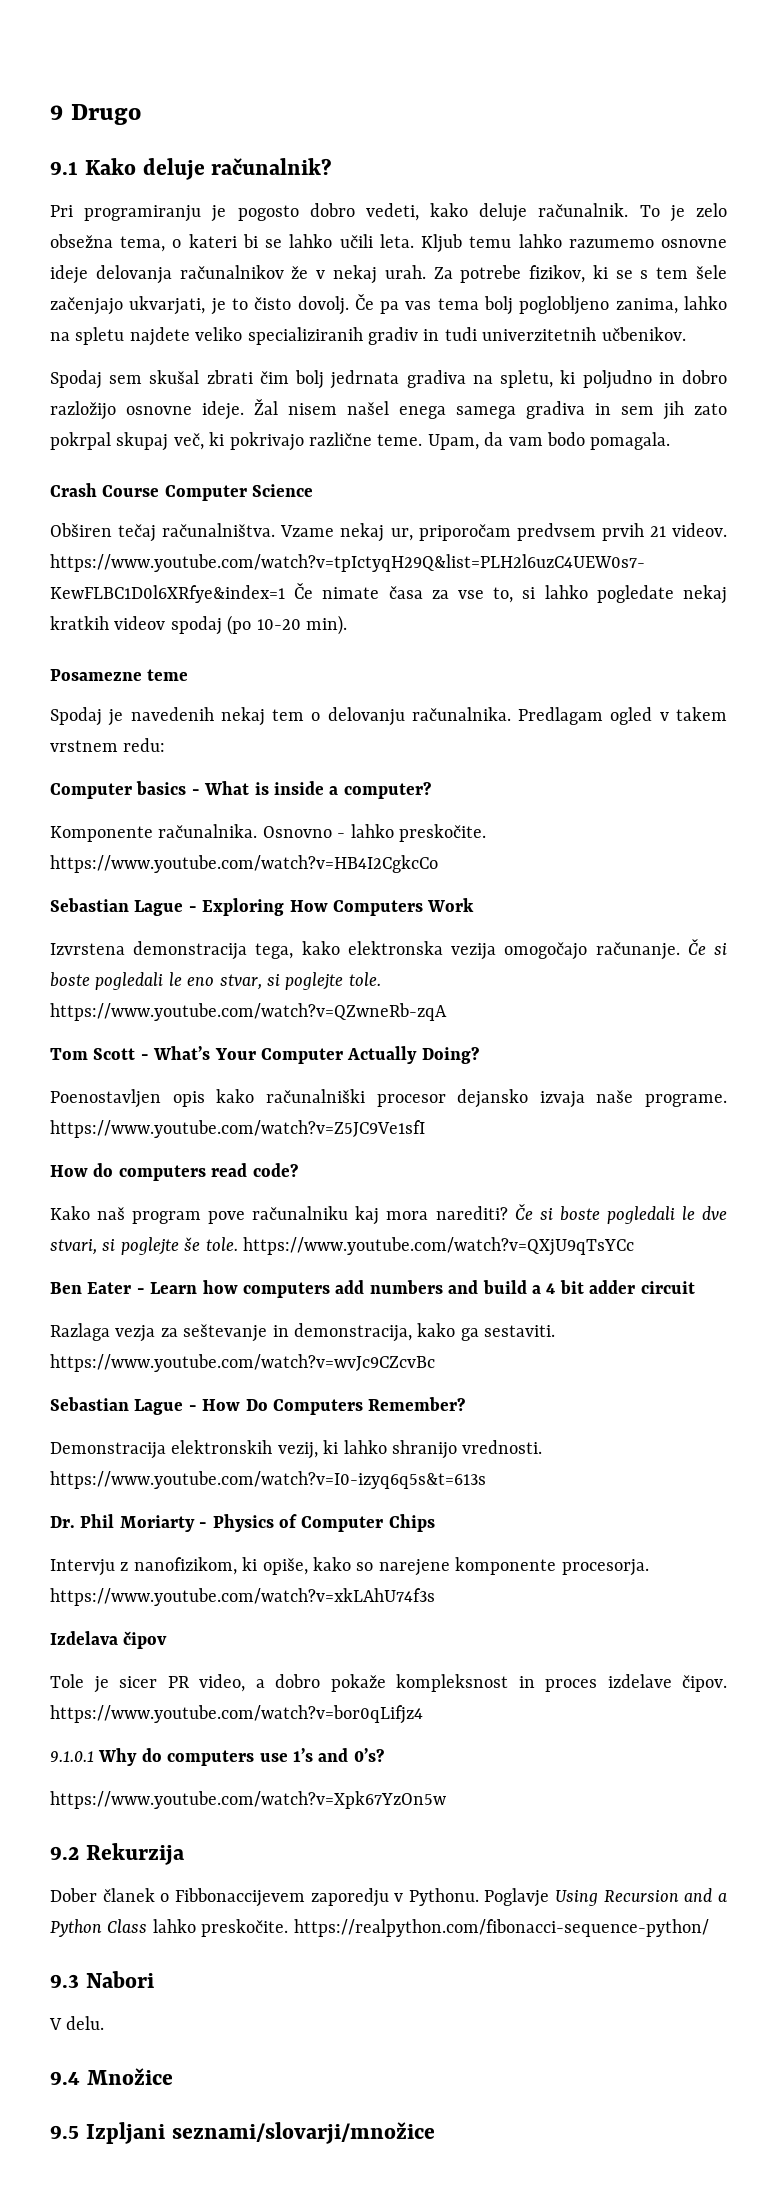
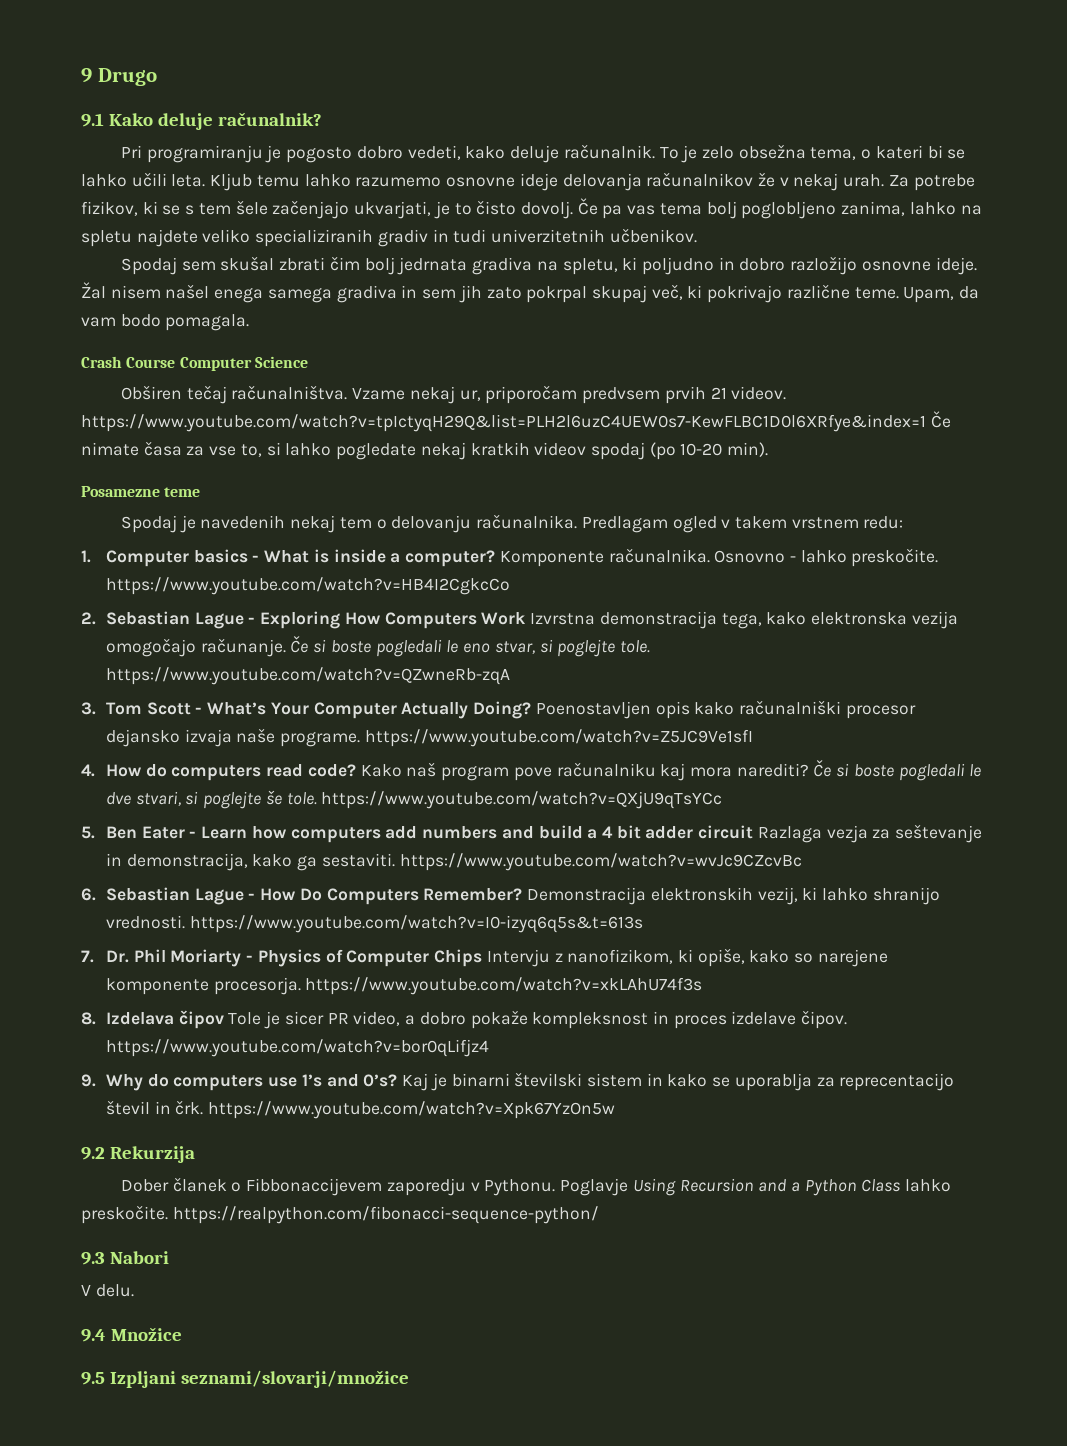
- Computer basics - What is inside a computer?
- Komponente računalnika.
+ 1. Computer basics - What is inside a computer? Komponente računalnika.
- Sebastian Lague - Exploring How Computers Work
- Izvrstena demonstracija tega, kako elektronska vezija omogočajo računanje.
+ 2. Sebastian Lague - Exploring How Computers Work Izvrstna demonstracija tega, kako elektronska vezija omogočajo računanje.
- Tom Scott - What’s Your Computer Actually Doing?
- Poenostavljen opis kako računalniški procesor dejansko izvaja naše programe. https://www.youtube.com/watch?v=Z5JC9Ve1sfI
+ 3. Tom Scott - What’s Your Computer Actually Doing? Poenostavljen opis kako računalniški procesor dejansko izvaja naše programe. https://www.youtube.com/watch?v=Z5JC9Ve1sfI
- How do computers read code?
- Kako naš program pove računalniku kaj mora narediti?
+ 4. How do computers read code? Kako naš program pove računalniku kaj mora narediti?
- Ben Eater - Learn how computers add numbers and build a 4 bit adder circuit
- Razlaga vezja za seštevanje in demonstracija, kako ga sestaviti. https://www.youtube.com/watch?v=wvJc9CZcvBc
+ 5. Ben Eater - Learn how computers add numbers and build a 4 bit adder circuit Razlaga vezja za seštevanje in demonstracija, kako ga sestaviti. https://www.youtube.com/watch?v=wvJc9CZcvBc
- Sebastian Lague - How Do Computers Remember?
- Demonstracija elektronskih vezij, ki lahko shranijo vrednosti. https://www.youtube.com/watch?v=I0-izyq6q5s&t=613s
+ 6. Sebastian Lague - How Do Computers Remember? Demonstracija elektronskih vezij, ki lahko shranijo vrednosti. https://www.youtube.com/watch?v=I0-izyq6q5s&t=613s
- Dr. Phil Moriarty - Physics of Computer Chips
- Intervju z nanofizikom, ki opiše, kako so narejene komponente procesorja. https://www.youtube.com/watch?v=xkLAhU74f3s
+ 7. Dr. Phil Moriarty - Physics of Computer Chips Intervju z nanofizikom, ki opiše, kako so narejene komponente procesorja. https://www.youtube.com/watch?v=xkLAhU74f3s
- Izdelava čipov
- Tole je sicer PR video, a dobro pokaže kompleksnost in proces izdelave čipov. https://www.youtube.com/watch?v=bor0qLifjz4
+ 8. Izdelava čipov Tole je sicer PR video, a dobro pokaže kompleksnost in proces izdelave čipov. https://www.youtube.com/watch?v=bor0qLifjz4
- 9.1.0.1 Why do computers use 1’s and 0’s?
- https://www.youtube.com/watch?v=Xpk67YzOn5w
+ 9. Why do computers use 1’s and 0’s? Kaj je binarni številski sistem in kako se uporablja za reprecentacijo števil in črk. https://www.youtube.com/watch?v=Xpk67YzOn5w

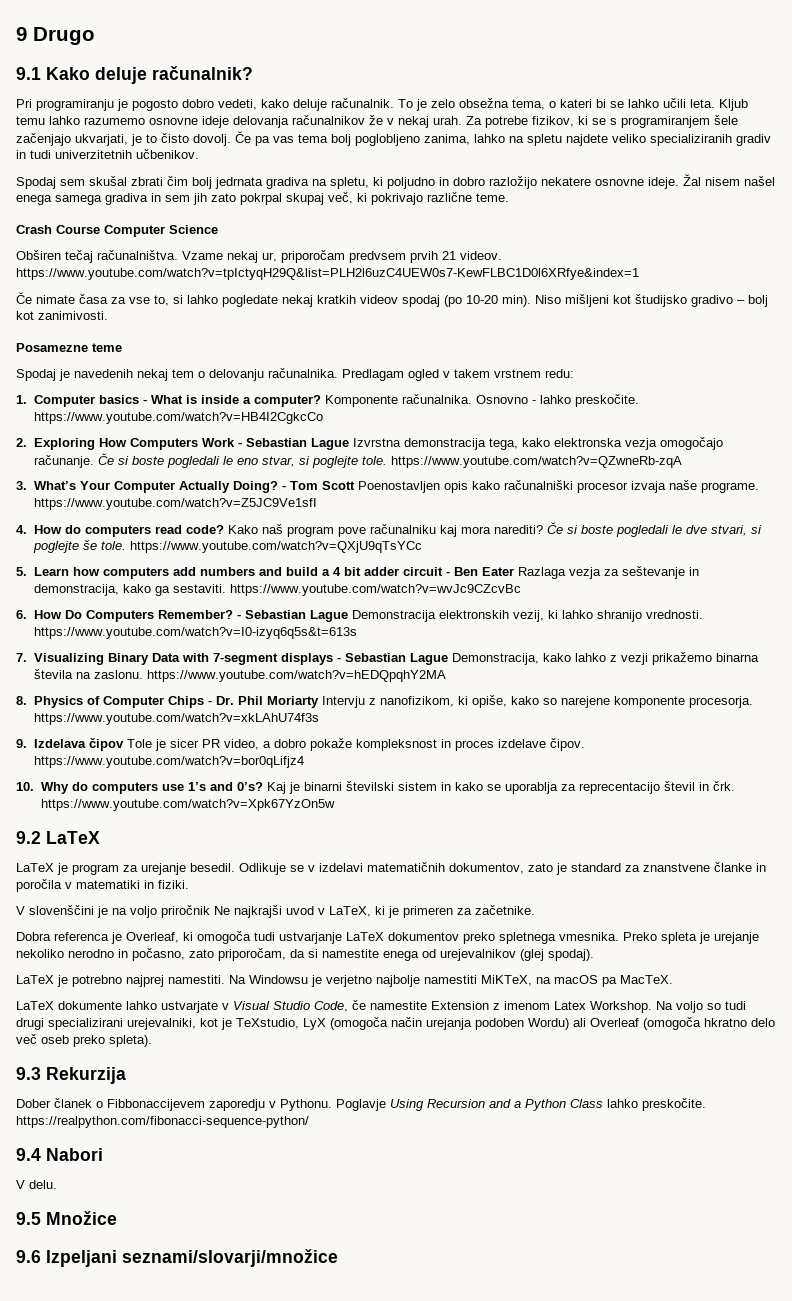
- Za potrebe fizikov, ki se s tem šele začenjajo ukvarjati, je to čisto dovolj.
+ Za potrebe fizikov, ki se s programiranjem šele začenjajo ukvarjati, je to čisto dovolj.
- Spodaj sem skušal zbrati čim bolj jedrnata gradiva na spletu, ki poljudno in dobro razložijo osnovne ideje.
+ Spodaj sem skušal zbrati čim bolj jedrnata gradiva na spletu, ki poljudno in dobro razložijo nekatere osnovne ideje.
- Upam, da vam bodo pomagala.
- Vzame nekaj ur, priporočam predvsem prvih 21 videov. https://www.youtube.com/watch?v=tpIctyqH29Q&list=PLH2l6uzC4UEW0s7-KewFLBC1D0l6XRfye&index=1 Če nimate časa za vse to, si lahko pogledate nekaj kratkih videov spodaj (po 10-20 min).
+ Vzame nekaj ur, priporočam predvsem prvih 21 videov. https://www.youtube.com/watch?v=tpIctyqH29Q&list=PLH2l6uzC4UEW0s7-KewFLBC1D0l6XRfye&index=1
+ Če nimate časa za vse to, si lahko pogledate nekaj kratkih videov spodaj (po 10-20 min). Niso mišljeni kot študijsko gradivo – bolj kot zanimivosti.
- 2. Sebastian Lague - Exploring How Computers Work Izvrstna demonstracija tega, kako elektronska vezija omogočajo računanje.
+ 2. Exploring How Computers Work - Sebastian Lague Izvrstna demonstracija tega, kako elektronska vezja omogočajo računanje.
- 3. Tom Scott - What’s Your Computer Actually Doing?
+ 3. What’s Your Computer Actually Doing?
- Poenostavljen opis kako računalniški procesor dejansko izvaja naše programe. https://www.youtube.com/watch?v=Z5JC9Ve1sfI
+ - Tom Scott Poenostavljen opis kako računalniški procesor izvaja naše programe. https://www.youtube.com/watch?v=Z5JC9Ve1sfI
- 5. Ben Eater - Learn how computers add numbers and build a 4 bit adder circuit Razlaga vezja za seštevanje in demonstracija, kako ga sestaviti. https://www.youtube.com/watch?v=wvJc9CZcvBc
+ 5. Learn how computers add numbers and build a 4 bit adder circuit - Ben Eater Razlaga vezja za seštevanje in demonstracija, kako ga sestaviti. https://www.youtube.com/watch?v=wvJc9CZcvBc
- 6. Sebastian Lague - How Do Computers Remember?
+ 6. How Do Computers Remember?
- Demonstracija elektronskih vezij, ki lahko shranijo vrednosti. https://www.youtube.com/watch?v=I0-izyq6q5s&t=613s
+ - Sebastian Lague Demonstracija elektronskih vezij, ki lahko shranijo vrednosti. https://www.youtube.com/watch?v=I0-izyq6q5s&t=613s
- 7. Dr. Phil Moriarty - Physics of Computer Chips Intervju z nanofizikom, ki opiše, kako so narejene komponente procesorja. https://www.youtube.com/watch?v=xkLAhU74f3s
+ 7. Visualizing Binary Data with 7-segment displays - Sebastian Lague Demonstracija, kako lahko z vezji prikažemo binarna števila na zaslonu. https://www.youtube.com/watch?v=hEDQpqhY2MA
+ 8. Physics of Computer Chips - Dr. Phil Moriarty Intervju z nanofizikom, ki opiše, kako so narejene komponente procesorja. https://www.youtube.com/watch?v=xkLAhU74f3s
- 8. Izdelava čipov Tole je sicer PR video, a dobro pokaže kompleksnost in proces izdelave čipov. https://www.youtube.com/watch?v=bor0qLifjz4
+ 9. Izdelava čipov Tole je sicer PR video, a dobro pokaže kompleksnost in proces izdelave čipov. https://www.youtube.com/watch?v=bor0qLifjz4
- 9. Why do computers use 1’s and 0’s?
+ 10. Why do computers use 1’s and 0’s?
- 9.2 Rekurzija
+ 9.2 LaTeX
+ LaTeX je program za urejanje besedil. Odlikuje se v izdelavi matematičnih dokumentov, zato je standard za znanstvene članke in poročila v matematiki in fiziki.
+ V slovenščini je na voljo priročnik Ne najkrajši uvod v LaTeX, ki je primeren za začetnike.
+ Dobra referenca je Overleaf, ki omogoča tudi ustvarjanje LaTeX dokumentov preko spletnega vmesnika. Preko spleta je urejanje nekoliko nerodno in počasno, zato priporočam, da si namestite enega od urejevalnikov (glej spodaj).
+ LaTeX je potrebno najprej namestiti. Na Windowsu je verjetno najbolje namestiti MiKTeX, na macOS pa MacTeX.
+ LaTeX dokumente lahko ustvarjate v Visual Studio Code, če namestite Extension z imenom Latex Workshop. Na voljo so tudi drugi specializirani urejevalniki, kot je TeXstudio, LyX (omogoča način urejanja podoben Wordu) ali Overleaf (omogoča hkratno delo več oseb preko spleta).
+ 9.3 Rekurzija
- 9.3 Nabori
+ 9.4 Nabori
- 9.4 Množice
+ 9.5 Množice
- 9.5 Izpljani seznami/slovarji/množice
+ 9.6 Izpeljani seznami/slovarji/množice

